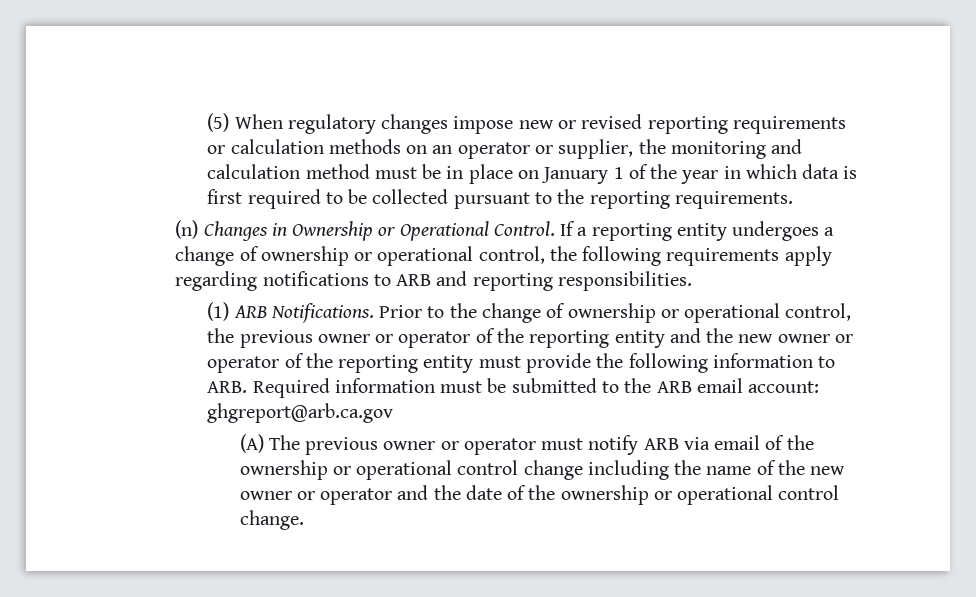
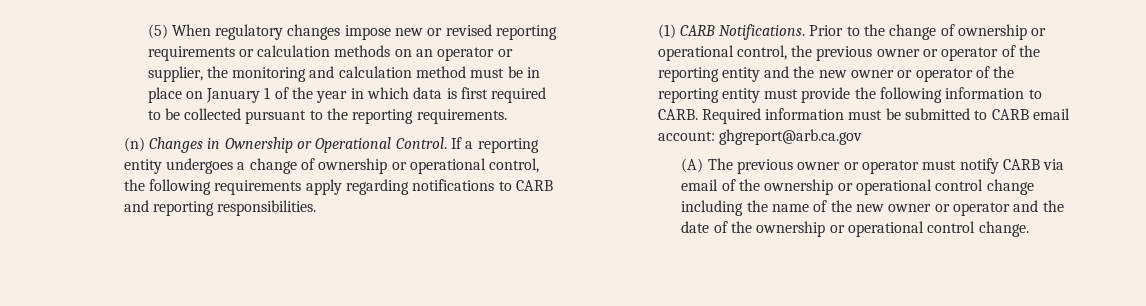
- If a reporting entity undergoes a change of ownership or operational control, the following requirements apply regarding notifications to ARB and reporting responsibilities.
+ If a reporting entity undergoes a change of ownership or operational control, the following requirements apply regarding notifications to CARB and reporting responsibilities.
- (1) ARB Notifications.
+ (1) CARB Notifications.
- Prior to the change of ownership or operational control, the previous owner or operator of the reporting entity and the new owner or operator of the reporting entity must provide the following information to ARB. Required information must be submitted to the ARB email account: ghgreport@arb.ca.gov
+ Prior to the change of ownership or operational control, the previous owner or operator of the reporting entity and the new owner or operator of the reporting entity must provide the following information to CARB. Required information must be submitted to CARB email account: ghgreport@arb.ca.gov
- (A) The previous owner or operator must notify ARB via email of the ownership or operational control change including the name of the new owner or operator and the date of the ownership or operational control change.
+ (A) The previous owner or operator must notify CARB via email of the ownership or operational control change including the name of the new owner or operator and the date of the ownership or operational control change.

